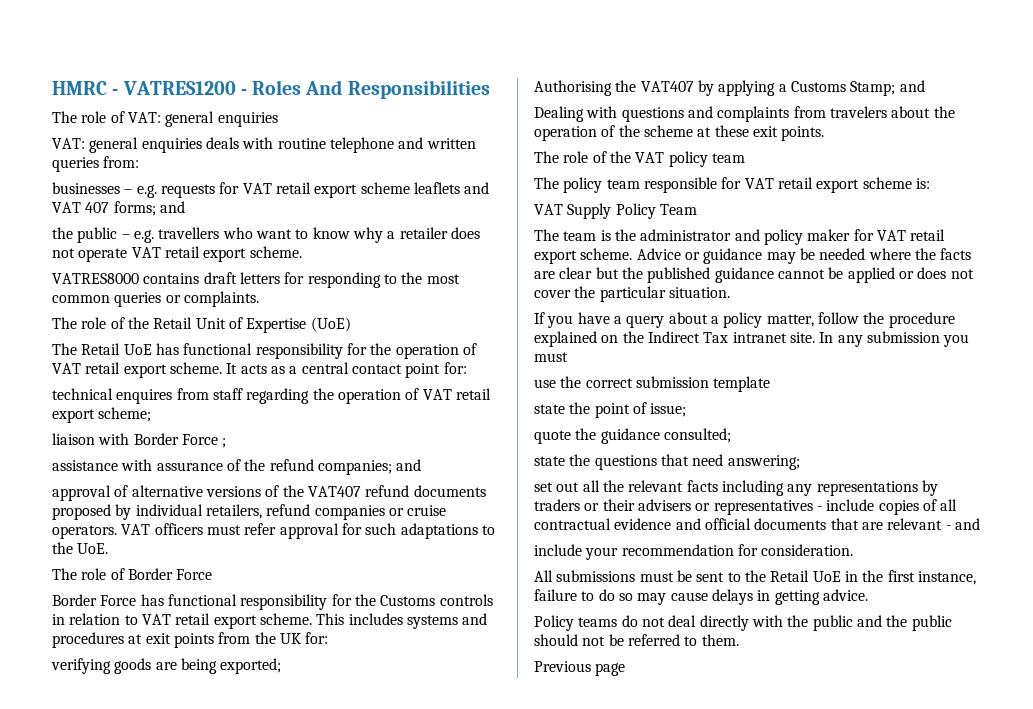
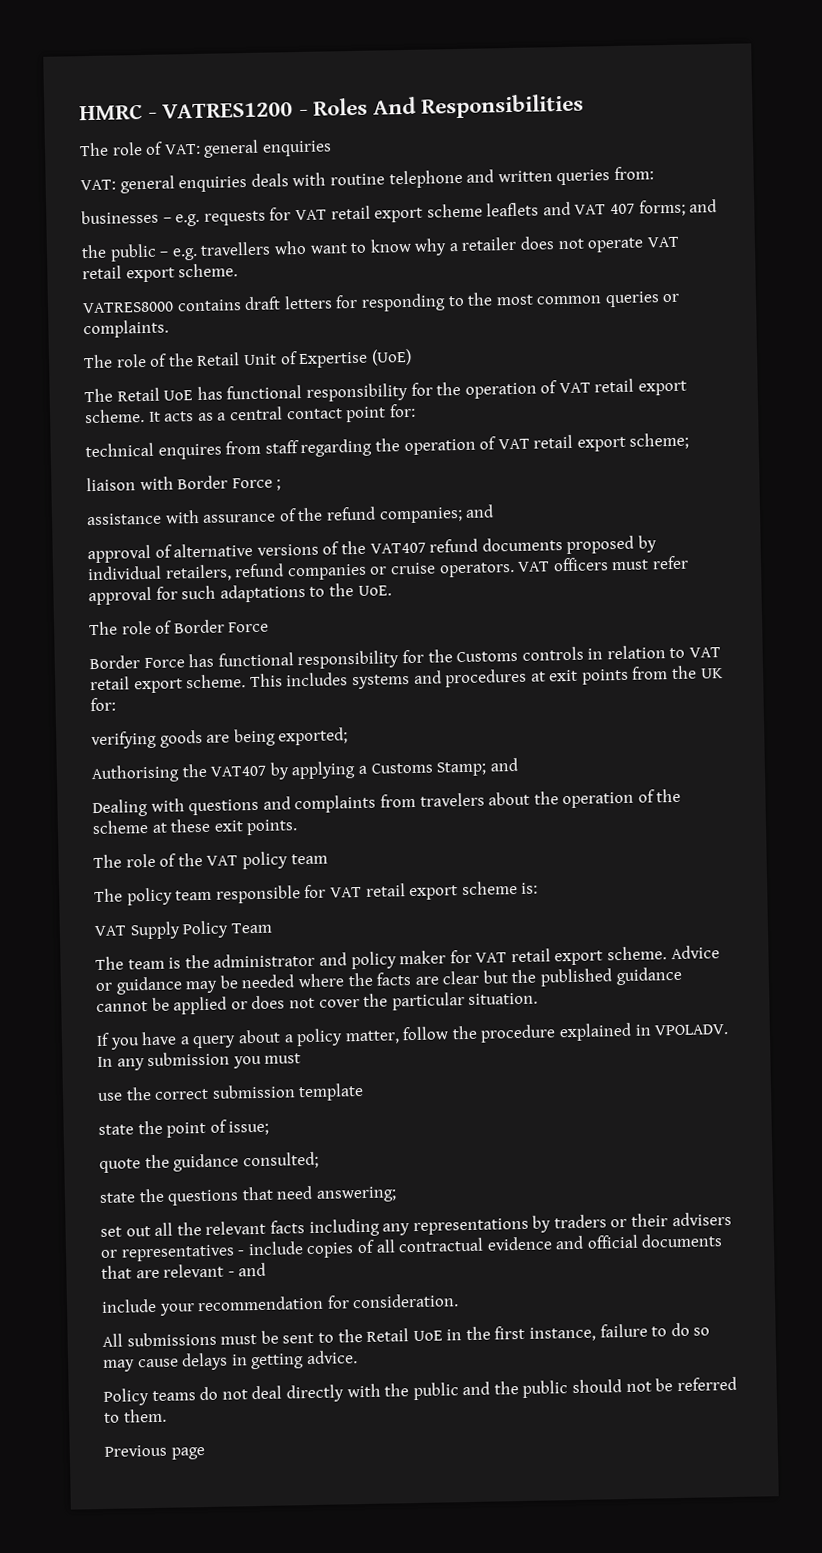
- If you have a query about a policy matter, follow the procedure explained on the Indirect Tax intranet site.
+ If you have a query about a policy matter, follow the procedure explained in VPOLADV.

